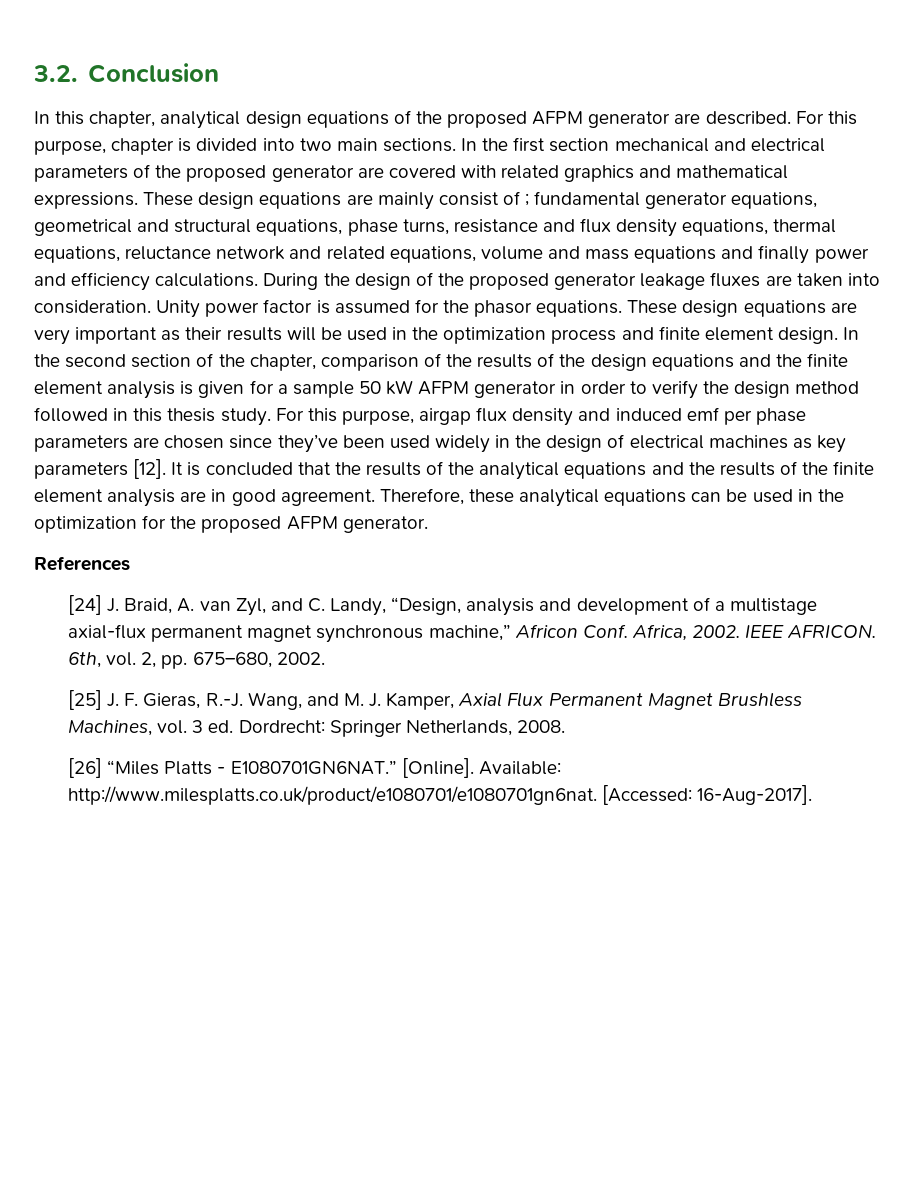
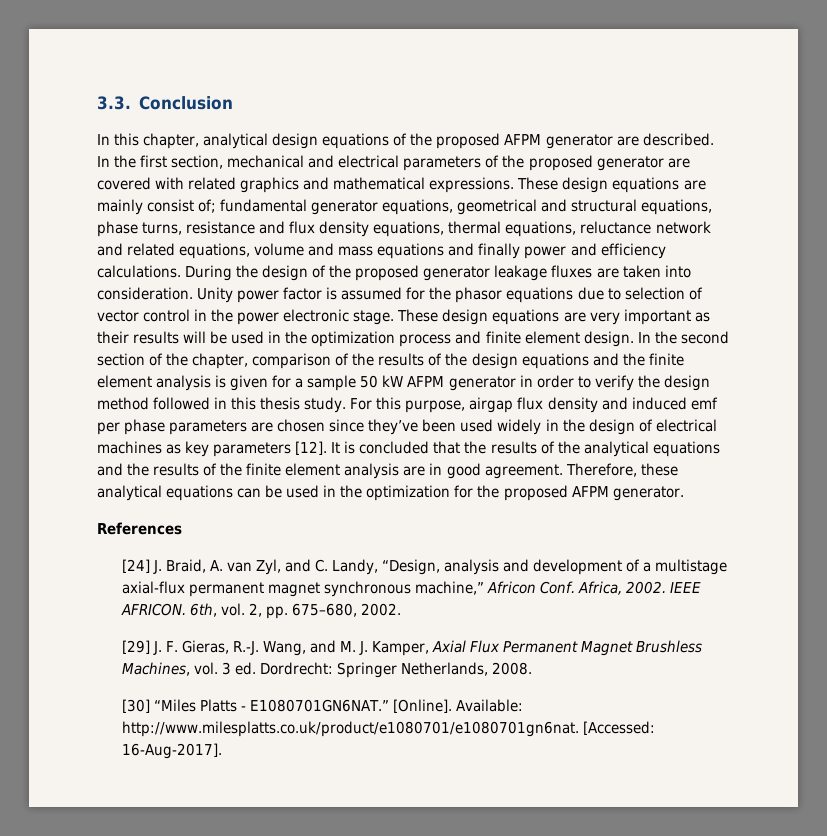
- 3.2. Conclusion
+ 3.3. Conclusion
- For this purpose, chapter is divided into two main sections.
- In the first section mechanical and electrical parameters of the proposed generator are covered with related graphics and mathematical expressions.
+ In the first section, mechanical and electrical parameters of the proposed generator are covered with related graphics and mathematical expressions.
- These design equations are mainly consist of ; fundamental generator equations, geometrical and structural equations, phase turns, resistance and flux density equations, thermal equations, reluctance network and related equations, volume and mass equations and finally power and efficiency calculations.
+ These design equations are mainly consist of; fundamental generator equations, geometrical and structural equations, phase turns, resistance and flux density equations, thermal equations, reluctance network and related equations, volume and mass equations and finally power and efficiency calculations.
- Unity power factor is assumed for the phasor equations.
+ Unity power factor is assumed for the phasor equations due to selection of vector control in the power electronic stage.
- [25] J. F. Gieras, R.-J. Wang, and M. J. Kamper, Axial Flux Permanent Magnet Brushless Machines, vol. 3 ed. Dordrecht: Springer Netherlands, 2008.
+ [29] J. F. Gieras, R.-J. Wang, and M. J. Kamper, Axial Flux Permanent Magnet Brushless Machines, vol. 3 ed. Dordrecht: Springer Netherlands, 2008.
- [26] “Miles Platts - E1080701GN6NAT.”
+ [30] “Miles Platts - E1080701GN6NAT.”

